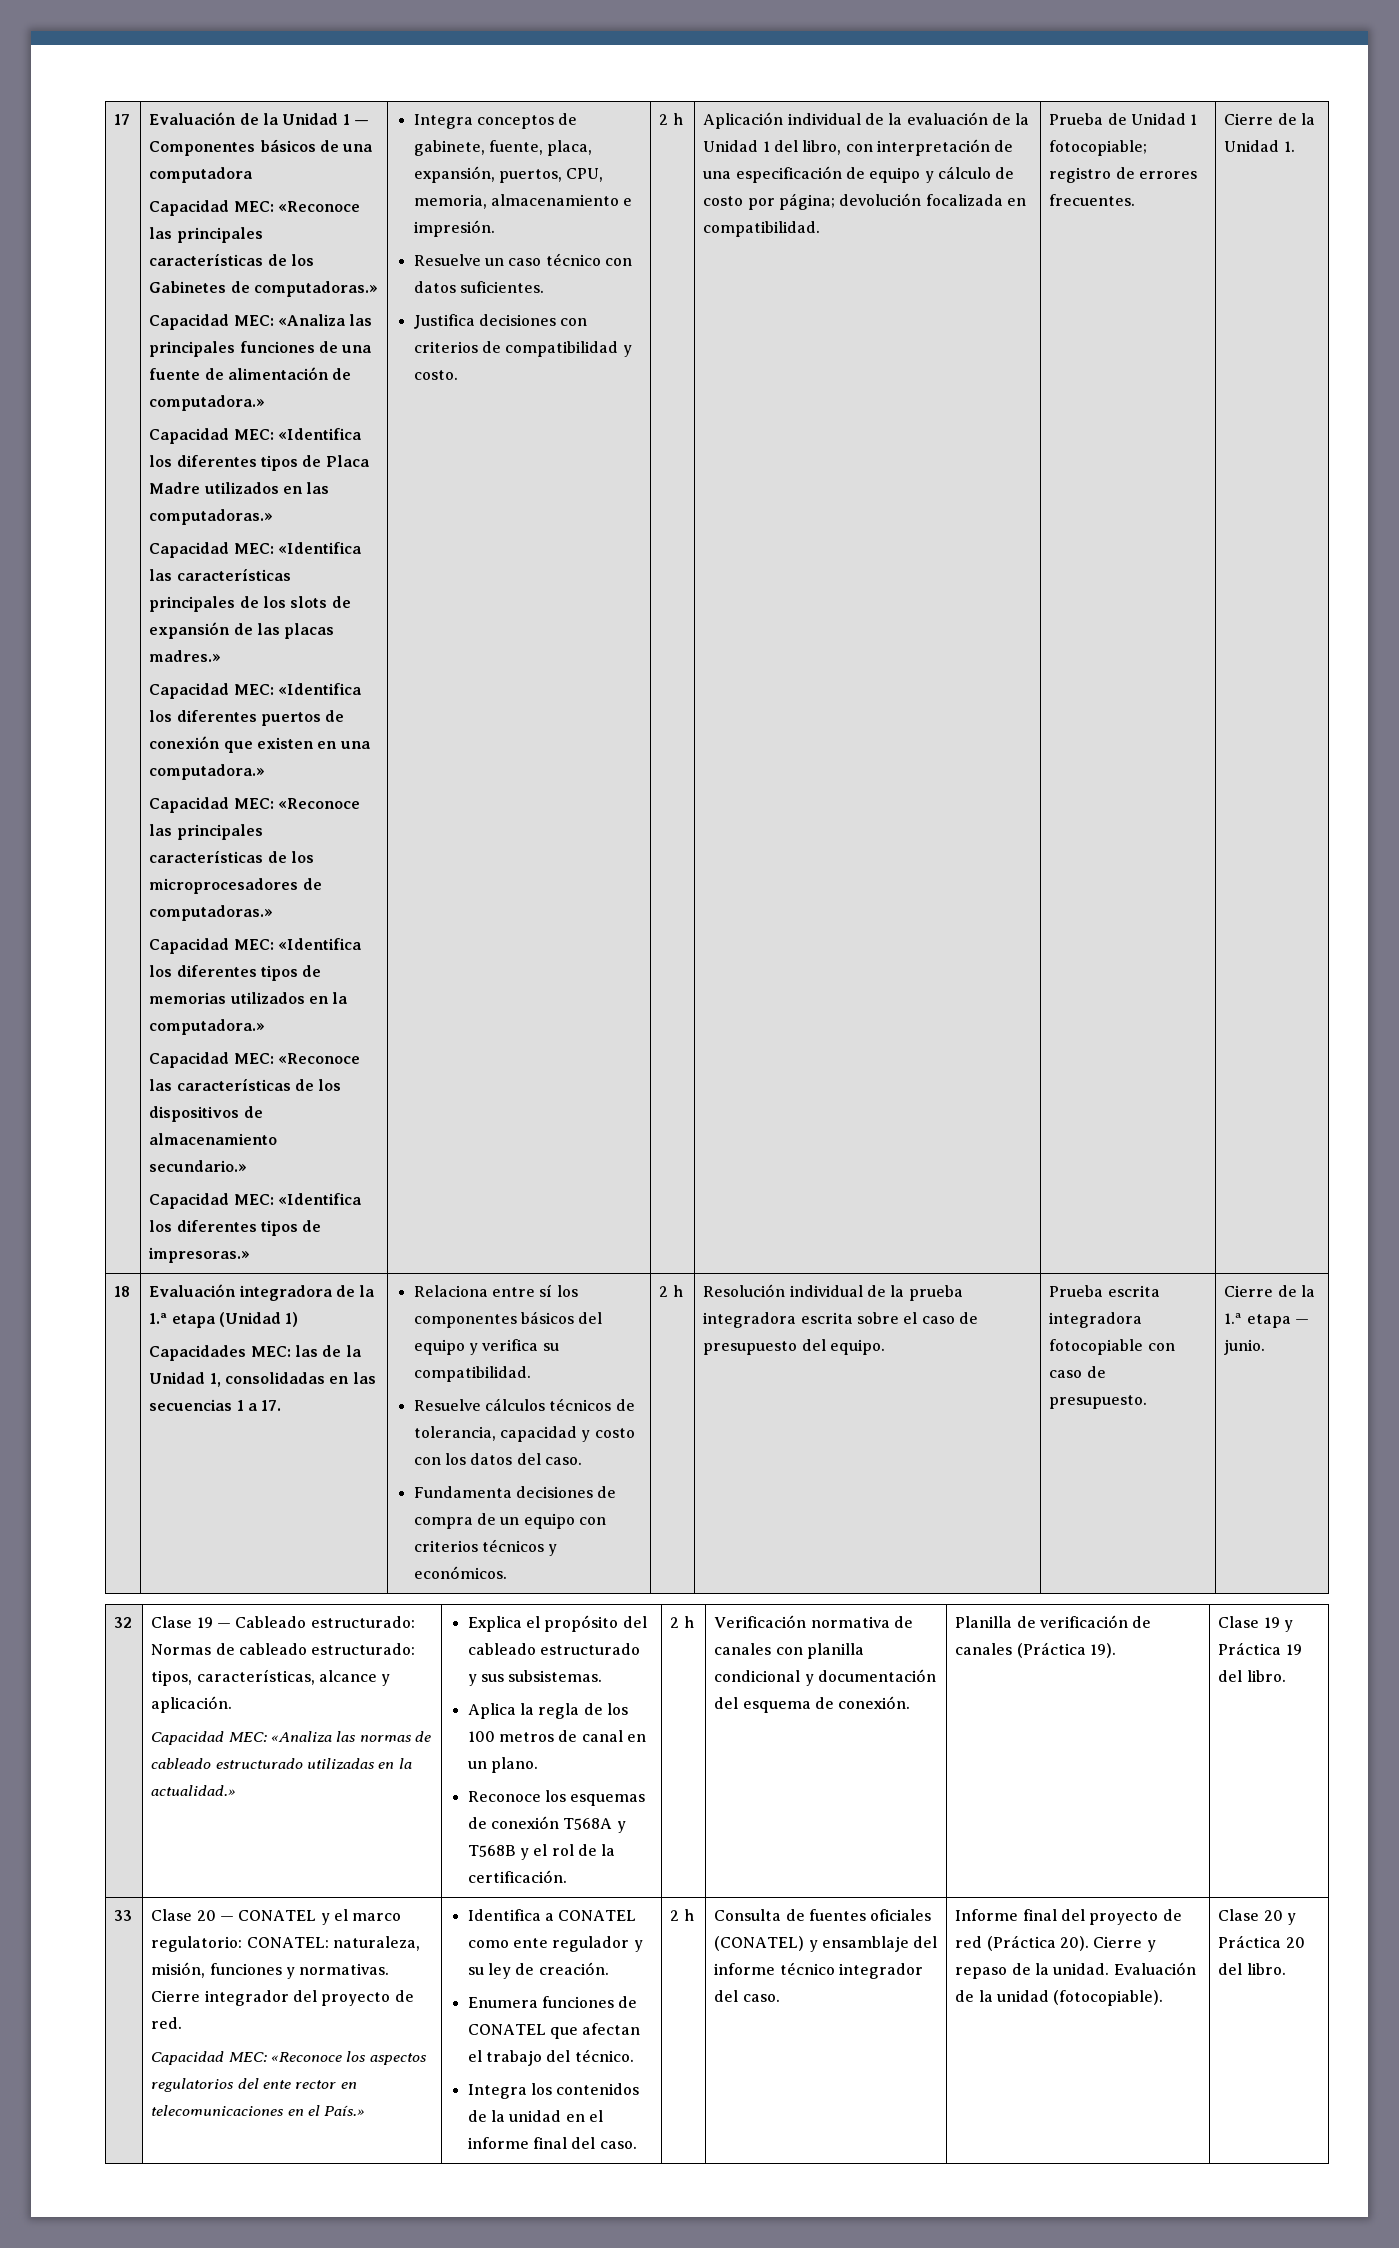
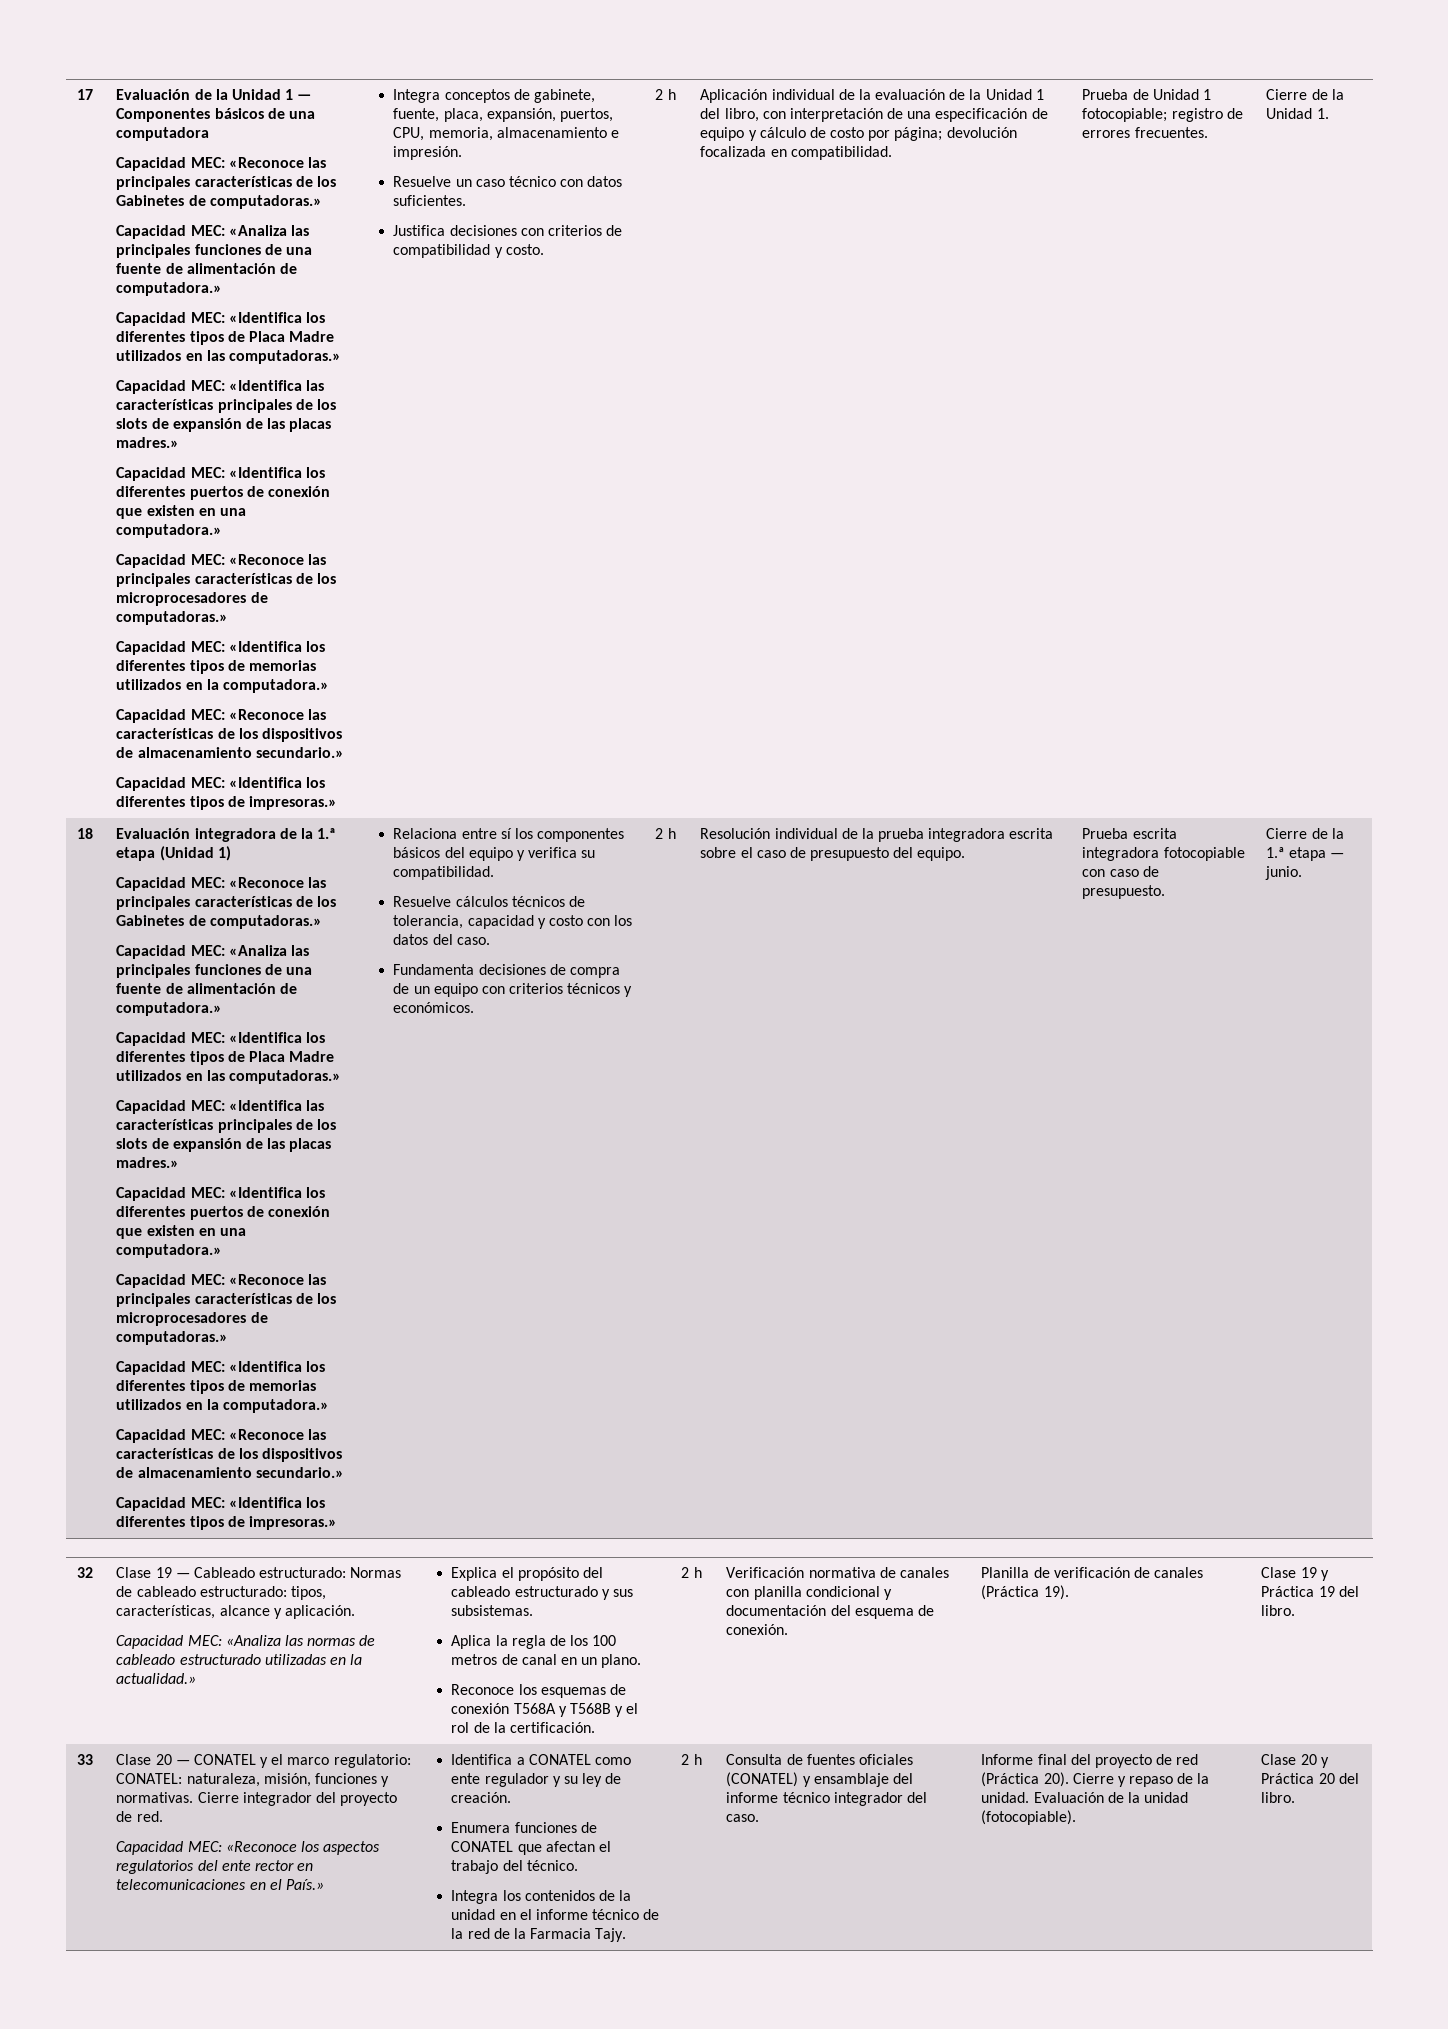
  Evaluación integradora de la 1.ª etapa (Unidad 1)
- Capacidades MEC: las de la Unidad 1, consolidadas en las secuencias 1 a 17.
+ Capacidad MEC: «Reconoce las principales características de los Gabinetes de computadoras.»
+ Capacidad MEC: «Analiza las principales funciones de una fuente de alimentación de computadora.»
+ Capacidad MEC: «Identifica los diferentes tipos de Placa Madre utilizados en las computadoras.»
+ Capacidad MEC: «Identifica las características principales de los slots de expansión de las placas madres.»
+ Capacidad MEC: «Identifica los diferentes puertos de conexión que existen en una computadora.»
+ Capacidad MEC: «Reconoce las principales características de los microprocesadores de computadoras.»
+ Capacidad MEC: «Identifica los diferentes tipos de memorias utilizados en la computadora.»
+ Capacidad MEC: «Reconoce las características de los dispositivos de almacenamiento secundario.»
+ Capacidad MEC: «Identifica los diferentes tipos de impresoras.»
- Integra los contenidos de la unidad en el informe final del caso.
+ Integra los contenidos de la unidad en el informe técnico de la red de la Farmacia Tajy.

